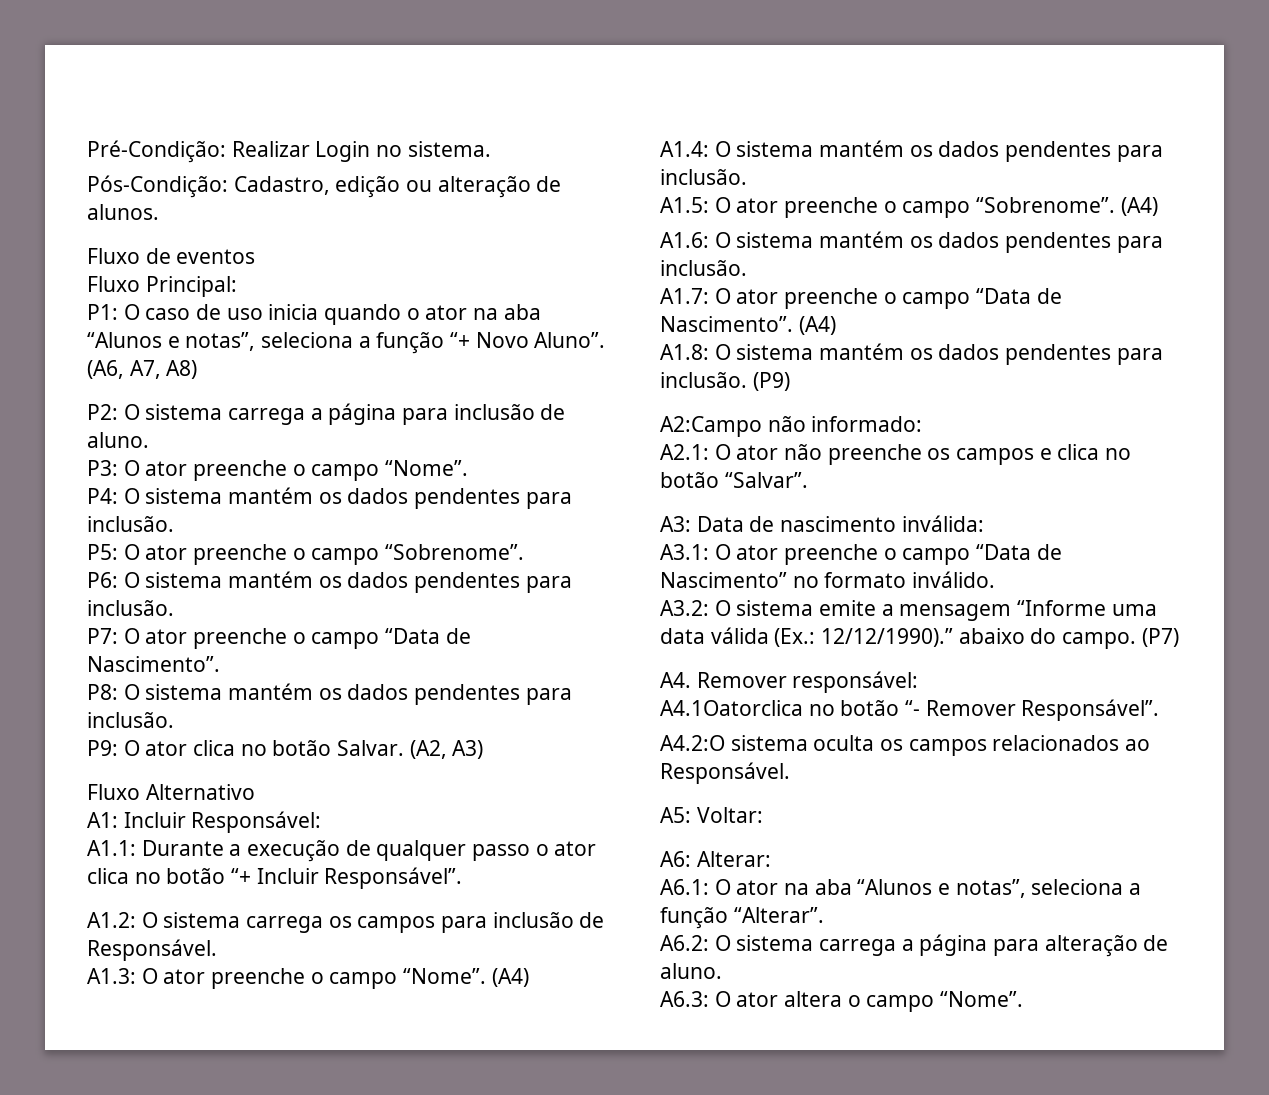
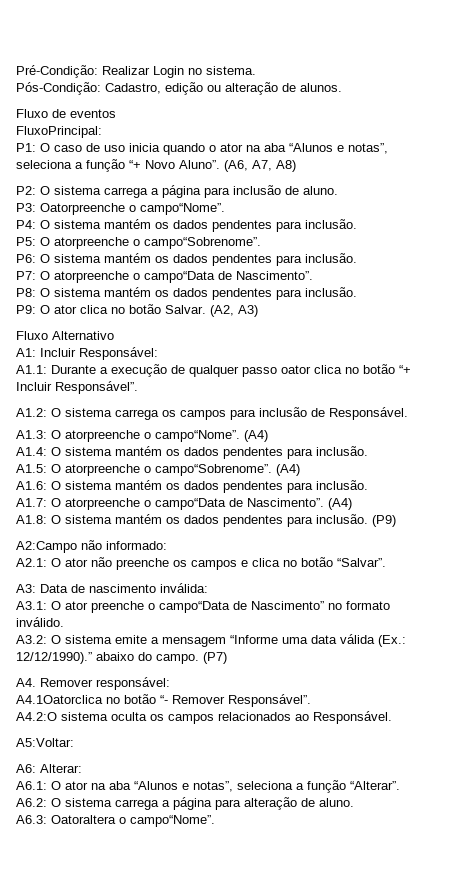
- Fluxo Principal:
+ FluxoPrincipal:
- P3: O ator preenche o campo “Nome”.
+ P3: Oatorpreenche o campo“Nome”.
- P5: O ator preenche o campo “Sobrenome”.
+ P5: O atorpreenche o campo“Sobrenome”.
- P7: O ator preenche o campo “Data de Nascimento”.
+ P7: O atorpreenche o campo“Data de Nascimento”.
- A1.1: Durante a execução de qualquer passo o ator clica no botão “+ Incluir Responsável”.
+ A1.1: Durante a execução de qualquer passo oator clica no botão “+ Incluir Responsável”.
- A1.3: O ator preenche o campo “Nome”.
+ A1.3: O atorpreenche o campo“Nome”.
- A1.5: O ator preenche o campo “Sobrenome”.
+ A1.5: O atorpreenche o campo“Sobrenome”.
- A1.7: O ator preenche o campo “Data de Nascimento”.
+ A1.7: O atorpreenche o campo“Data de Nascimento”.
- A3.1: O ator preenche o campo “Data de Nascimento” no formato inválido.
+ A3.1: O ator preenche o campo“Data de Nascimento” no formato inválido.
- A5: Voltar:
+ A5:Voltar:
- A6.3: O ator altera o campo “Nome”.
+ A6.3: Oatoraltera o campo“Nome”.

